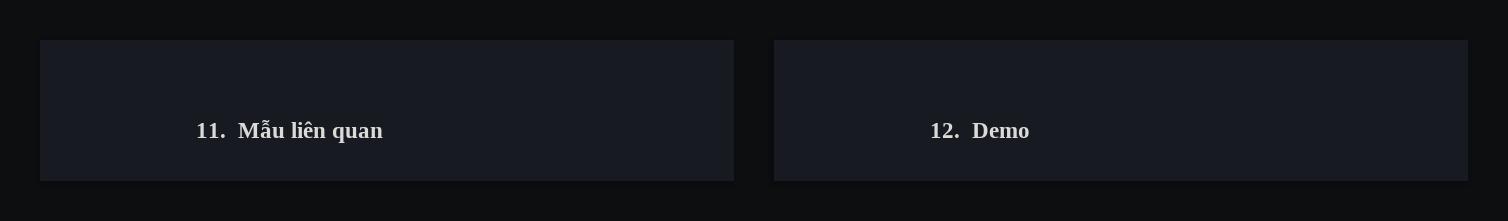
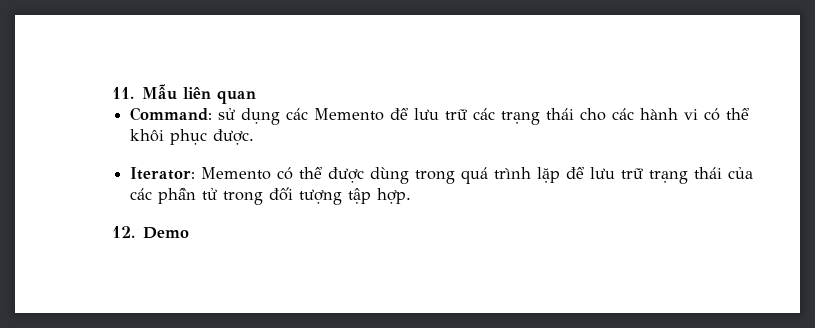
+ Command: sử dụng các Memento để lưu trữ các trạng thái cho các hành vi có thể khôi phục được.
+ Iterator: Memento có thể được dùng trong quá trình lặp để lưu trữ trạng thái của các phần tử trong đối tượng tập hợp.

